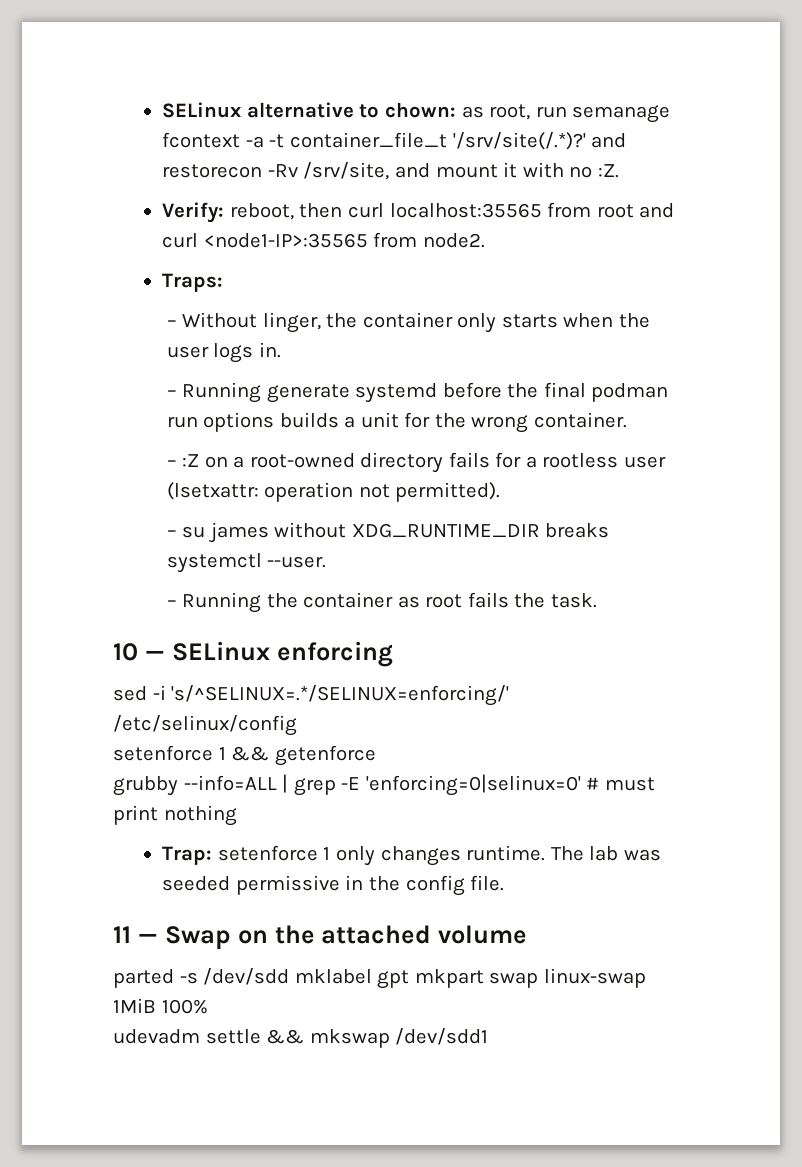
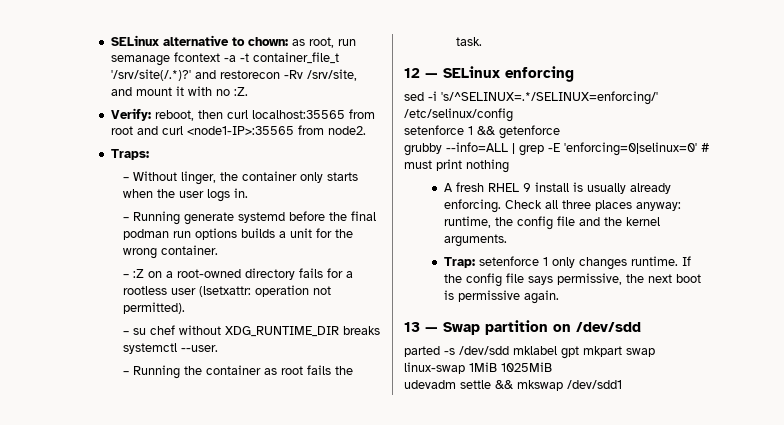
- – su james without XDG_RUNTIME_DIR breaks systemctl --user.
+ – su chef without XDG_RUNTIME_DIR breaks systemctl --user.
- 10 — SELinux enforcing
+ 12 — SELinux enforcing
+ A fresh RHEL 9 install is usually already enforcing. Check all three places anyway: runtime, the config file and the kernel arguments.
- The lab was seeded permissive in the config file.
- 11 — Swap on the attached volume
+ If the config file says permissive, the next boot is permissive again.
+ 13 — Swap partition on /dev/sdd
- parted -s /dev/sdd mklabel gpt mkpart swap linux-swap 1MiB 100%
+ parted -s /dev/sdd mklabel gpt mkpart swap linux-swap 1MiB 1025MiB

